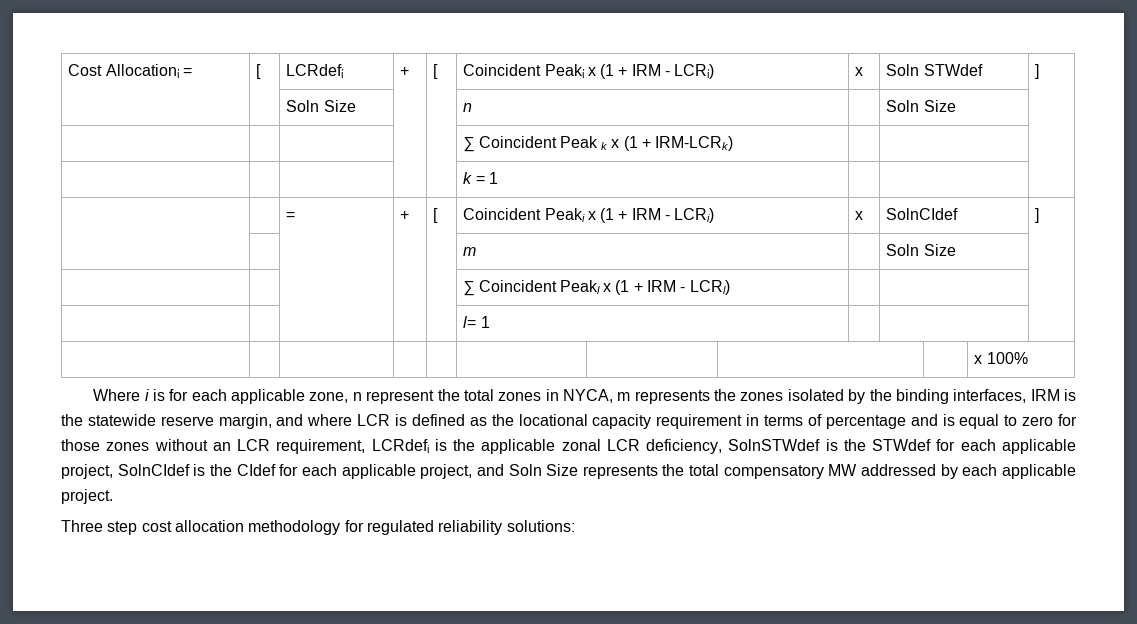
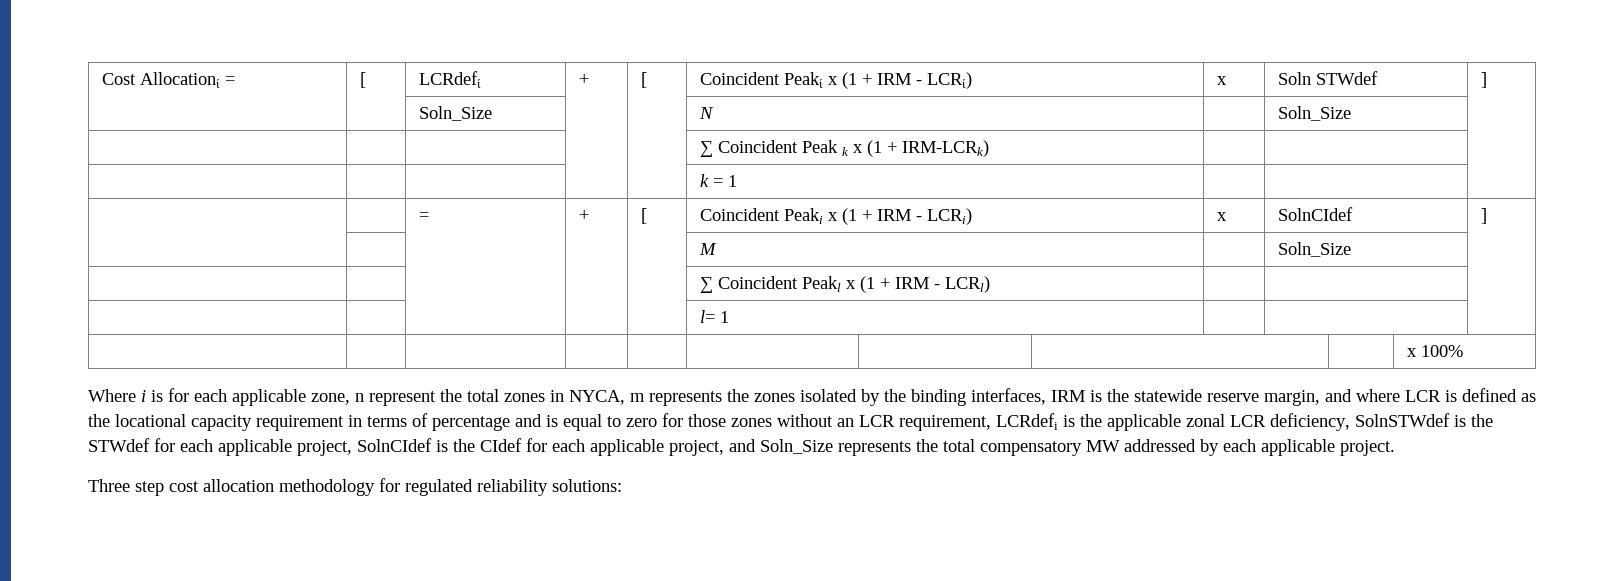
- | | Soln Size | | | n | | Soln Size |
+ | | Soln_Size | | | N | | Soln_Size |
- | | | | | m | | Soln Size |
+ | | | | | M | | Soln_Size |
- Where i is for each applicable zone, n represent the total zones in NYCA, m represents the zones isolated by the binding interfaces, IRM is the statewide reserve margin, and where LCR is defined as the locational capacity requirement in terms of percentage and is equal to zero for those zones without an LCR requirement, LCRdefi is the applicable zonal LCR deficiency, SolnSTWdef is the STWdef for each applicable project, SolnCIdef is the CIdef for each applicable project, and Soln Size represents the total compensatory MW addressed by each applicable project.
+ Where i is for each applicable zone, n represent the total zones in NYCA, m represents the zones isolated by the binding interfaces, IRM is the statewide reserve margin, and where LCR is defined as the locational capacity requirement in terms of percentage and is equal to zero for those zones without an LCR requirement, LCRdefi is the applicable zonal LCR deficiency, SolnSTWdef is the STWdef for each applicable project, SolnCIdef is the CIdef for each applicable project, and Soln_Size represents the total compensatory MW addressed by each applicable project.

